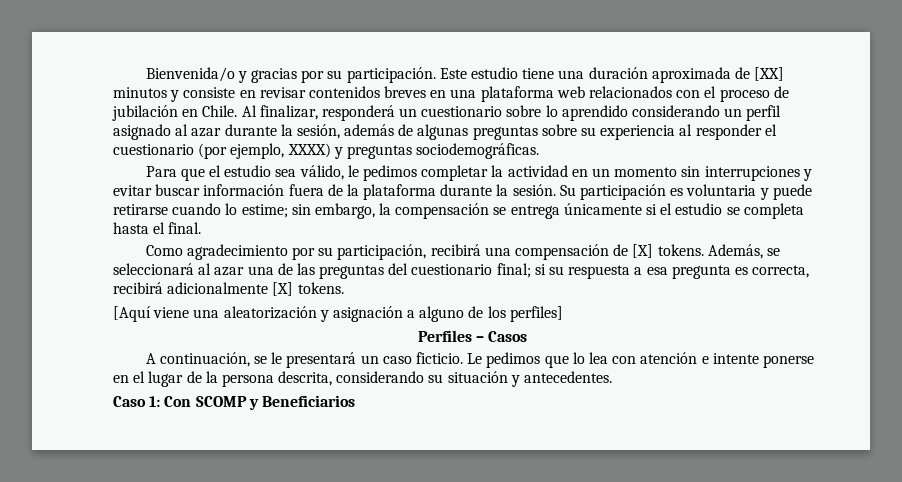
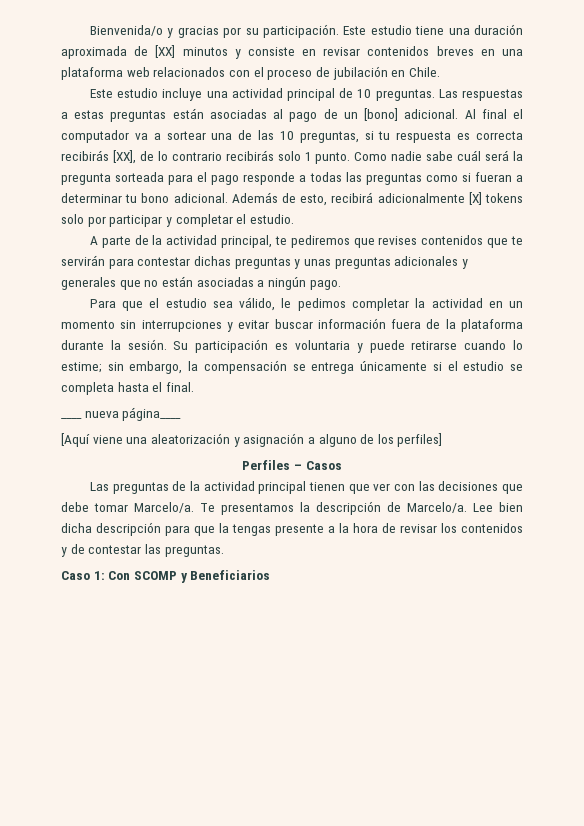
- Este estudio tiene una duración aproximada de [XX] minutos y consiste en revisar contenidos breves en una plataforma web relacionados con el proceso de jubilación en Chile. Al finalizar, responderá un cuestionario sobre lo aprendido considerando un perfil asignado al azar durante la sesión, además de algunas preguntas sobre su experiencia al responder el cuestionario (por ejemplo, XXXX) y preguntas sociodemográficas.
+ Este estudio tiene una duración aproximada de [XX] minutos y consiste en revisar contenidos breves en una plataforma web relacionados con el proceso de jubilación en Chile.
+ Este estudio incluye una actividad principal de 10 preguntas. Las respuestas a estas preguntas están asociadas al pago de un [bono] adicional. Al final el computador va a sortear una de las 10 preguntas, si tu respuesta es correcta recibirás [XX], de lo contrario recibirás solo 1 punto. Como nadie sabe cuál será la pregunta sorteada para el pago responde a todas las preguntas como si fueran a determinar tu bono adicional. Además de esto, recibirá adicionalmente [X] tokens solo por participar y completar el estudio.
+ A parte de la actividad principal, te pediremos que revises contenidos que te servirán para contestar dichas preguntas y unas preguntas adicionales y generales que no están asociadas a ningún pago.
- Como agradecimiento por su participación, recibirá una compensación de [X] tokens. Además, se seleccionará al azar una de las preguntas del cuestionario final; si su respuesta a esa pregunta es correcta, recibirá adicionalmente [X] tokens.
+ ____ nueva página____
- A continuación, se le presentará un caso ficticio. Le pedimos que lo lea con atención e intente ponerse en el lugar de la persona descrita, considerando su situación y antecedentes.
+ Las preguntas de la actividad principal tienen que ver con las decisiones que debe tomar Marcelo/a. Te presentamos la descripción de Marcelo/a. Lee bien dicha descripción para que la tengas presente a la hora de revisar los contenidos y de contestar las preguntas.

